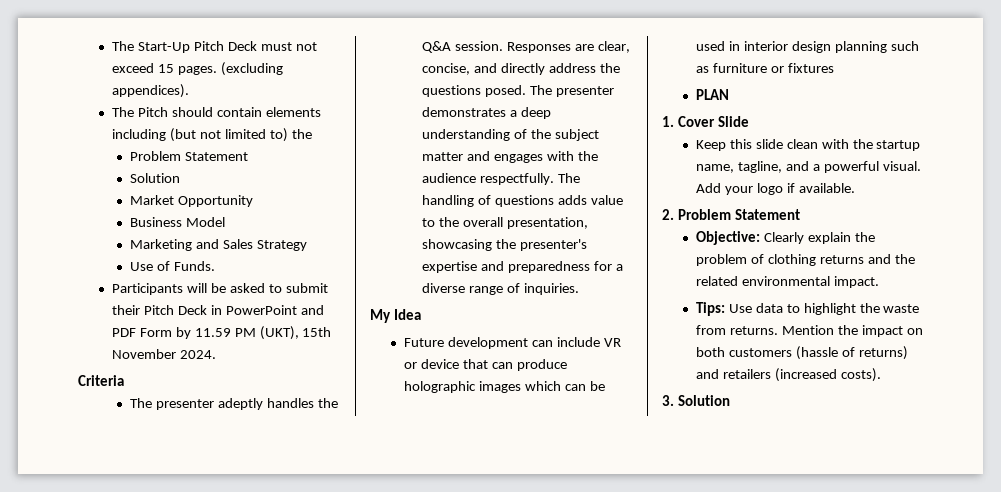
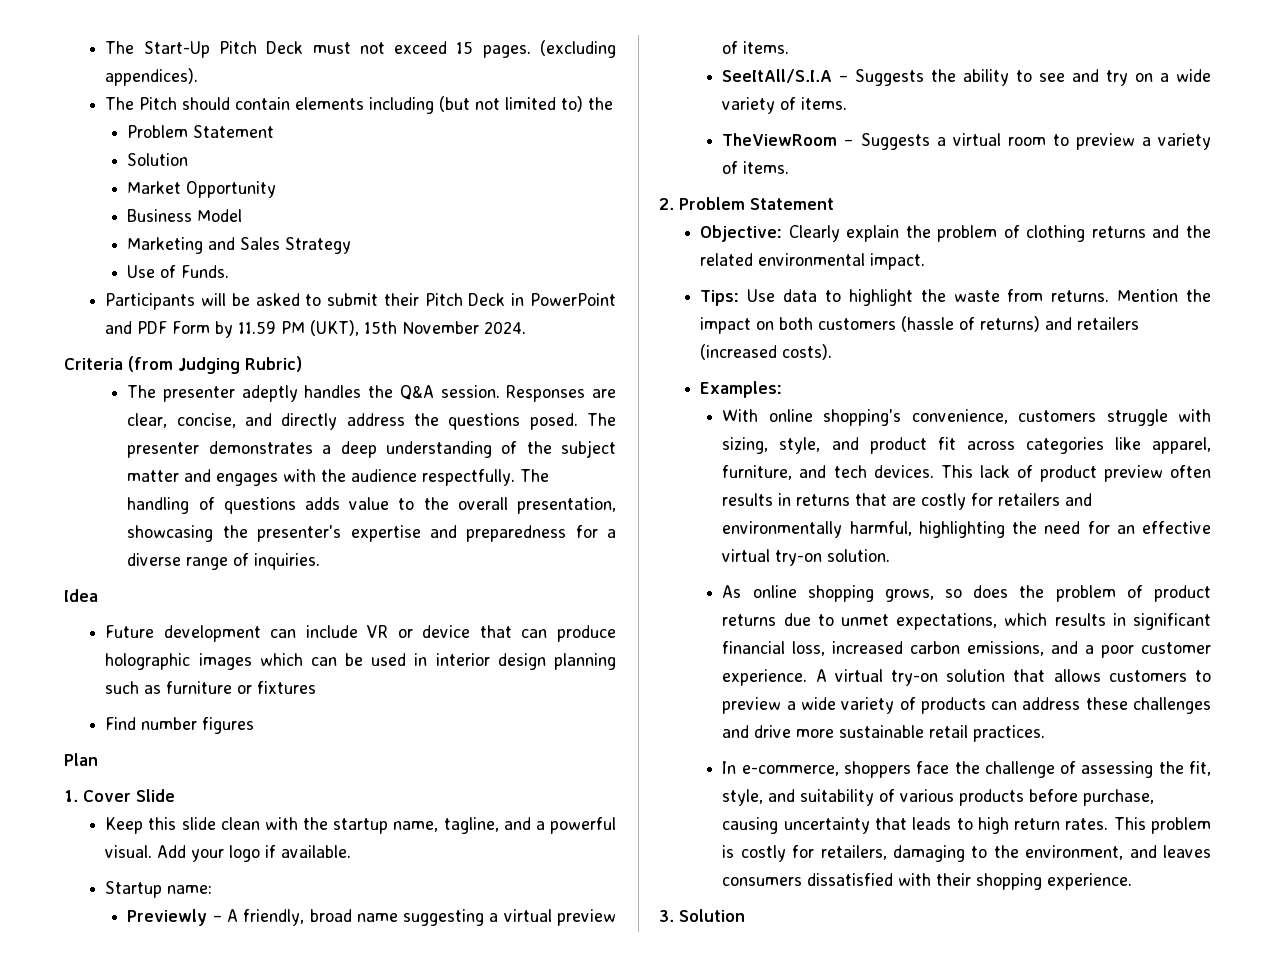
- Criteria
+ Criteria (from Judging Rubric)
- My Idea
+ Idea
- PLAN
+ Find number figures
+ Plan
+ Startup name:
+ Previewly – A friendly, broad name suggesting a virtual preview of items.
+ SeeItAll/S.I.A – Suggests the ability to see and try on a wide variety of items.
+ TheViewRoom – Suggests a virtual room to preview a variety of items.
+ Examples:
+ With online shopping's convenience, customers struggle with sizing, style, and product fit across categories like apparel, furniture, and tech devices. This lack of product preview often results in returns that are costly for retailers and environmentally harmful, highlighting the need for an effective virtual try-on solution.
+ As online shopping grows, so does the problem of product returns due to unmet expectations, which results in significant financial loss, increased carbon emissions, and a poor customer experience. A virtual try-on solution that allows customers to preview a wide variety of products can address these challenges and drive more sustainable retail practices.
+ In e-commerce, shoppers face the challenge of assessing the fit, style, and suitability of various products before purchase, causing uncertainty that leads to high return rates. This problem is costly for retailers, damaging to the environment, and leaves consumers dissatisfied with their shopping experience.

